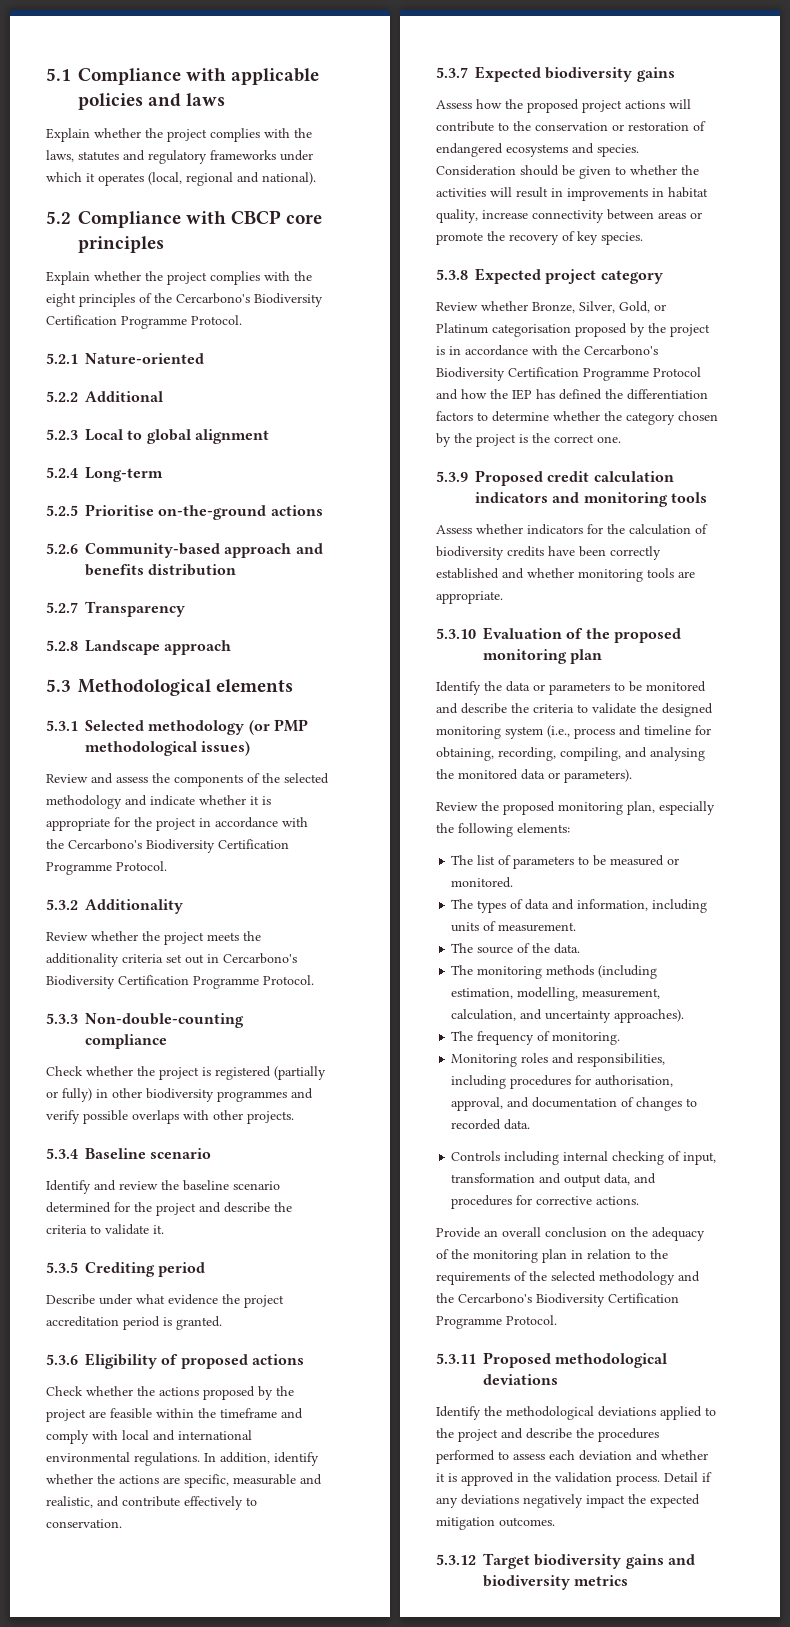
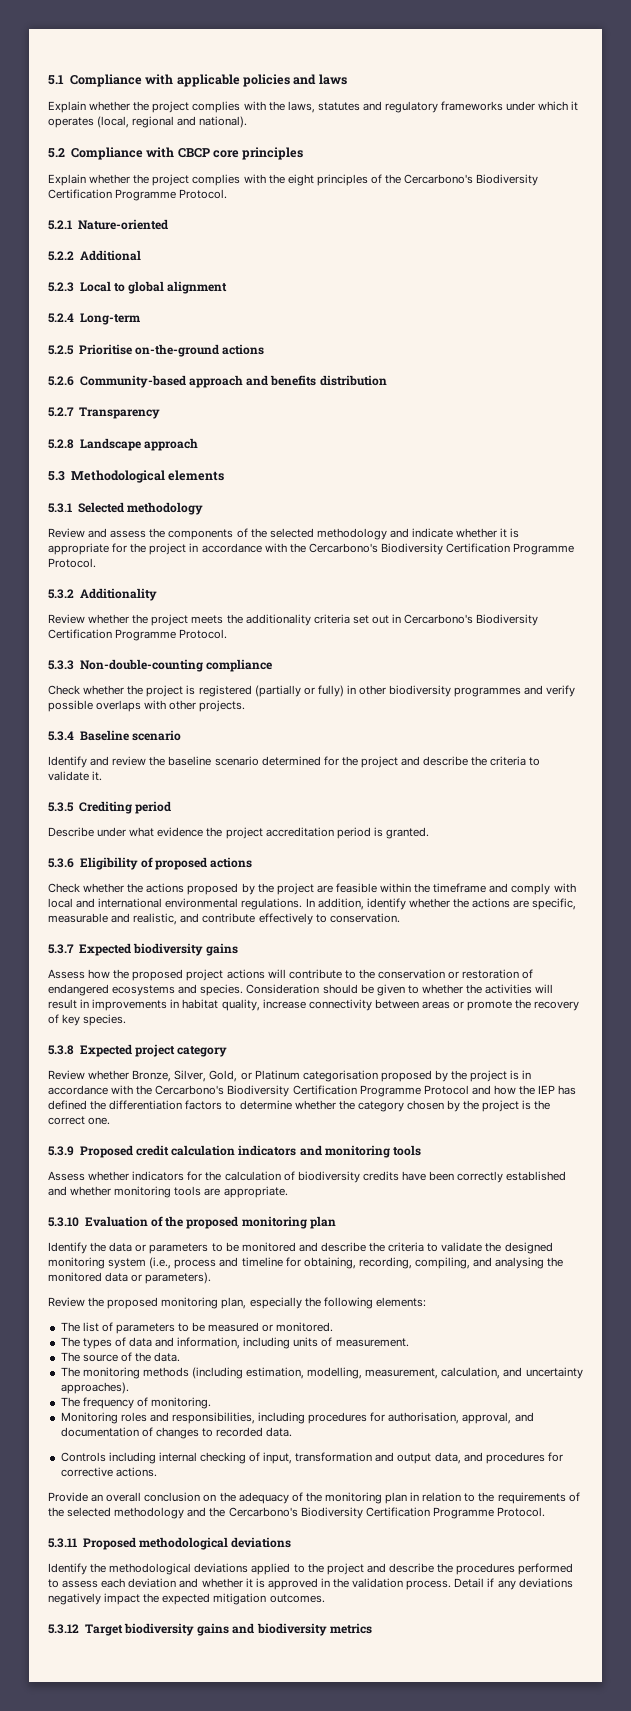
- 5.3.1 Selected methodology (or PMP methodological issues)
+ 5.3.1 Selected methodology

